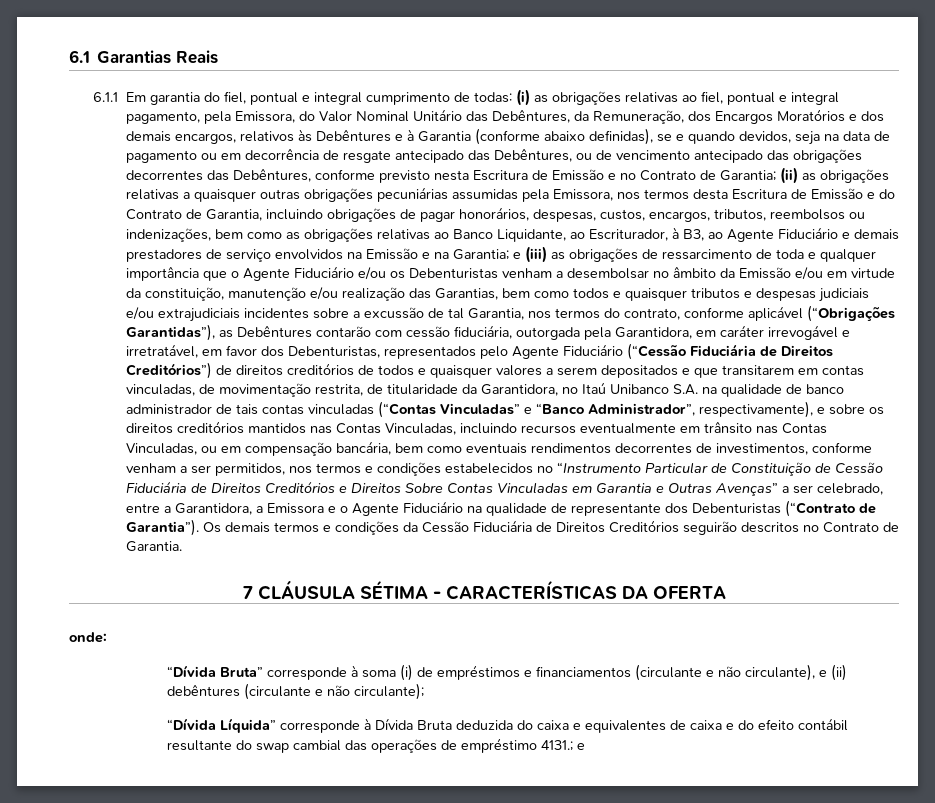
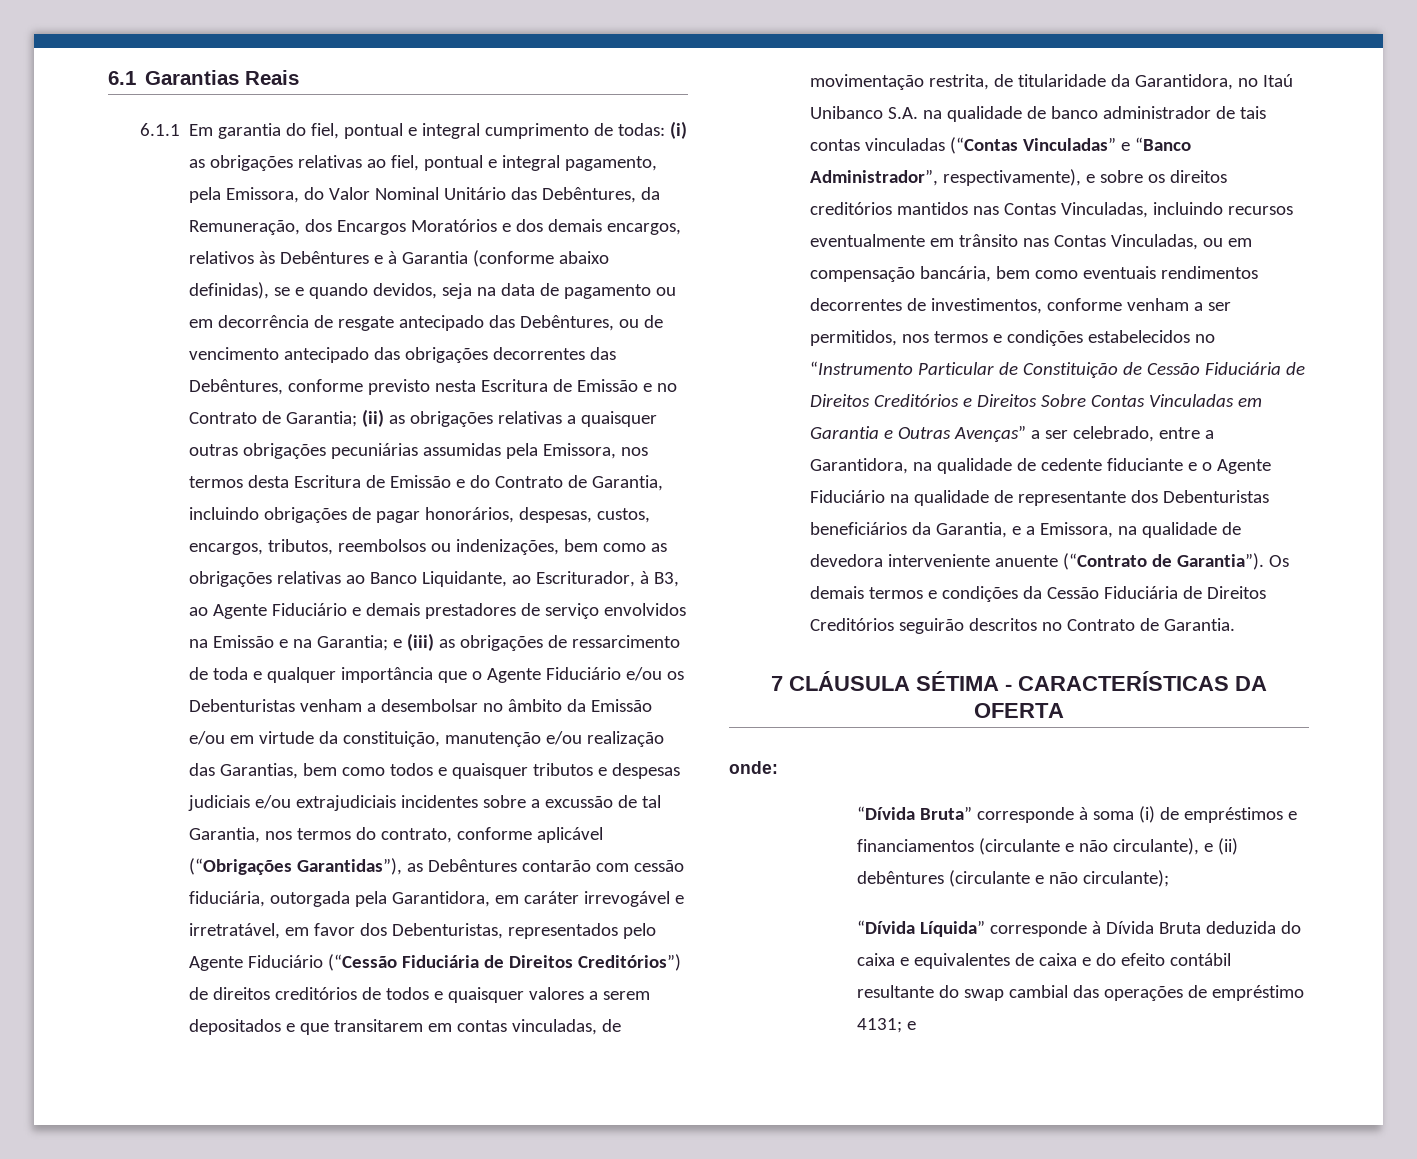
- e (iii) as obrigações de ressarcimento de toda e qualquer importância que o Agente Fiduciário e/ou os Debenturistas venham a desembolsar no âmbito da Emissão e/ou em virtude da constituição, manutenção e/ou realização das Garantias, bem como todos e quaisquer tributos e despesas judiciais e/ou extrajudiciais incidentes sobre a excussão de tal Garantia, nos termos do contrato, conforme aplicável (“Obrigações Garantidas”), as Debêntures contarão com cessão fiduciária, outorgada pela Garantidora, em caráter irrevogável e irretratável, em favor dos Debenturistas, representados pelo Agente Fiduciário (“Cessão Fiduciária de Direitos Creditórios”) de direitos creditórios de todos e quaisquer valores a serem depositados e que transitarem em contas vinculadas, de movimentação restrita, de titularidade da Garantidora, no Itaú Unibanco S.A. na qualidade de banco administrador de tais contas vinculadas (“Contas Vinculadas” e “Banco Administrador”, respectivamente), e sobre os direitos creditórios mantidos nas Contas Vinculadas, incluindo recursos eventualmente em trânsito nas Contas Vinculadas, ou em compensação bancária, bem como eventuais rendimentos decorrentes de investimentos, conforme venham a ser permitidos, nos termos e condições estabelecidos no “Instrumento Particular de Constituição de Cessão Fiduciária de Direitos Creditórios e Direitos Sobre Contas Vinculadas em Garantia e Outras Avenças” a ser celebrado, entre a Garantidora, a Emissora e o Agente Fiduciário na qualidade de representante dos Debenturistas (“Contrato de Garantia”).
+ e (iii) as obrigações de ressarcimento de toda e qualquer importância que o Agente Fiduciário e/ou os Debenturistas venham a desembolsar no âmbito da Emissão e/ou em virtude da constituição, manutenção e/ou realização das Garantias, bem como todos e quaisquer tributos e despesas judiciais e/ou extrajudiciais incidentes sobre a excussão de tal Garantia, nos termos do contrato, conforme aplicável (“Obrigações Garantidas”), as Debêntures contarão com cessão fiduciária, outorgada pela Garantidora, em caráter irrevogável e irretratável, em favor dos Debenturistas, representados pelo Agente Fiduciário (“Cessão Fiduciária de Direitos Creditórios”) de direitos creditórios de todos e quaisquer valores a serem depositados e que transitarem em contas vinculadas, de movimentação restrita, de titularidade da Garantidora, no Itaú Unibanco S.A. na qualidade de banco administrador de tais contas vinculadas (“Contas Vinculadas” e “Banco Administrador”, respectivamente), e sobre os direitos creditórios mantidos nas Contas Vinculadas, incluindo recursos eventualmente em trânsito nas Contas Vinculadas, ou em compensação bancária, bem como eventuais rendimentos decorrentes de investimentos, conforme venham a ser permitidos, nos termos e condições estabelecidos no “Instrumento Particular de Constituição de Cessão Fiduciária de Direitos Creditórios e Direitos Sobre Contas Vinculadas em Garantia e Outras Avenças” a ser celebrado, entre a Garantidora, na qualidade de cedente fiduciante e o Agente Fiduciário na qualidade de representante dos Debenturistas beneficiários da Garantia, e a Emissora, na qualidade de devedora interveniente anuente (“Contrato de Garantia”).
- “Dívida Líquida” corresponde à Dívida Bruta deduzida do caixa e equivalentes de caixa e do efeito contábil resultante do swap cambial das operações de empréstimo 4131.; e
+ “Dívida Líquida” corresponde à Dívida Bruta deduzida do caixa e equivalentes de caixa e do efeito contábil resultante do swap cambial das operações de empréstimo 4131; e

